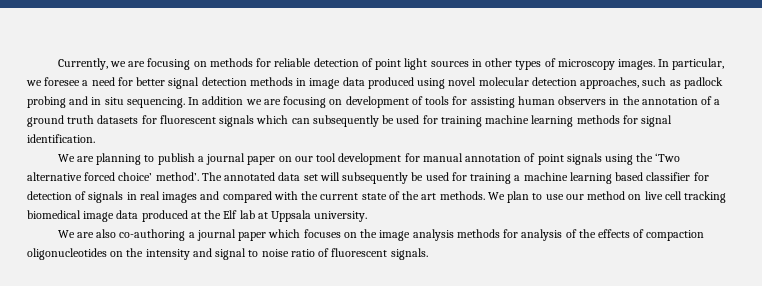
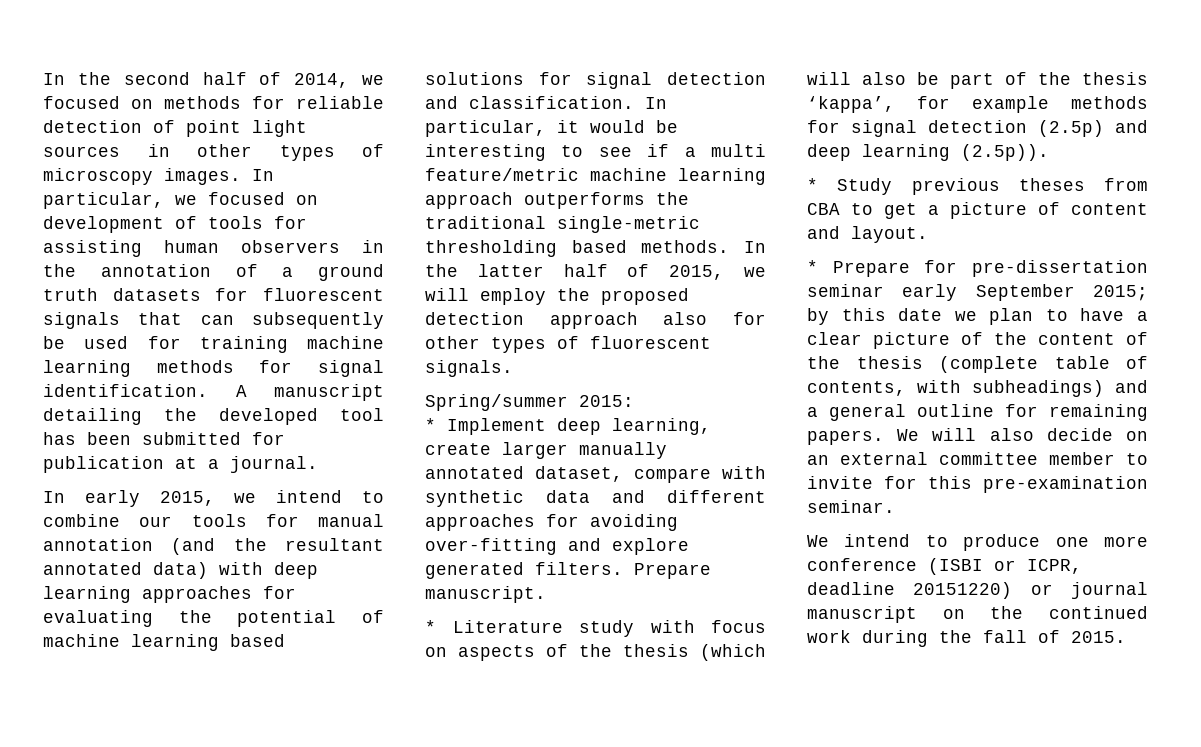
- Currently, we are focusing on methods for reliable detection of point light sources in other types of microscopy images.
+ In the second half of 2014, we focused on methods for reliable detection of point light sources in other types of microscopy images.
- In particular, we foresee a need for better signal detection methods in image data produced using novel molecular detection approaches, such as padlock probing and in situ sequencing. In addition we are focusing on development of tools for assisting human observers in the annotation of a ground truth datasets for fluorescent signals which can subsequently be used for training machine learning methods for signal identification.
- We are planning to publish a journal paper on our tool development for manual annotation of point signals using the ‘Two alternative forced choice’ method’. The annotated data set will subsequently be used for training a machine learning based classifier for detection of signals in real images and compared with the current state of the art methods. We plan to use our method on live cell tracking biomedical image data produced at the Elf lab at Uppsala university.
- We are also co-authoring a journal paper which focuses on the image analysis methods for analysis of the effects of compaction oligonucleotides on the intensity and signal to noise ratio of fluorescent signals.
+ In particular, we focused on development of tools for assisting human observers in the annotation of a ground truth datasets for fluorescent signals that can subsequently be used for training machine learning methods for signal identification. A manuscript detailing the developed tool has been submitted for publication at a journal.
+ In early 2015, we intend to combine our tools for manual annotation (and the resultant annotated data) with deep learning approaches for evaluating the potential of machine learning based solutions for signal detection and classification. In particular, it would be interesting to see if a multi feature/metric machine learning approach outperforms the traditional single-metric thresholding based methods. In the latter half of 2015, we will employ the proposed detection approach also for other types of fluorescent signals.
+ Spring/summer 2015:
+ * Implement deep learning, create larger manually annotated dataset, compare with synthetic data and different approaches for avoiding over-fitting and explore generated filters. Prepare manuscript.
+ * Literature study with focus on aspects of the thesis (which will also be part of the thesis ‘kappa’, for example methods for signal detection (2.5p) and deep learning (2.5p)).
+ * Study previous theses from CBA to get a picture of content and layout.
+ * Prepare for pre-dissertation seminar early September 2015; by this date we plan to have a clear picture of the content of the thesis (complete table of contents, with subheadings) and a general outline for remaining papers. We will also decide on an external committee member to invite for this pre-examination seminar.
+ We intend to produce one more conference (ISBI or ICPR, deadline 20151220) or journal manuscript on the continued work during the fall of 2015.

